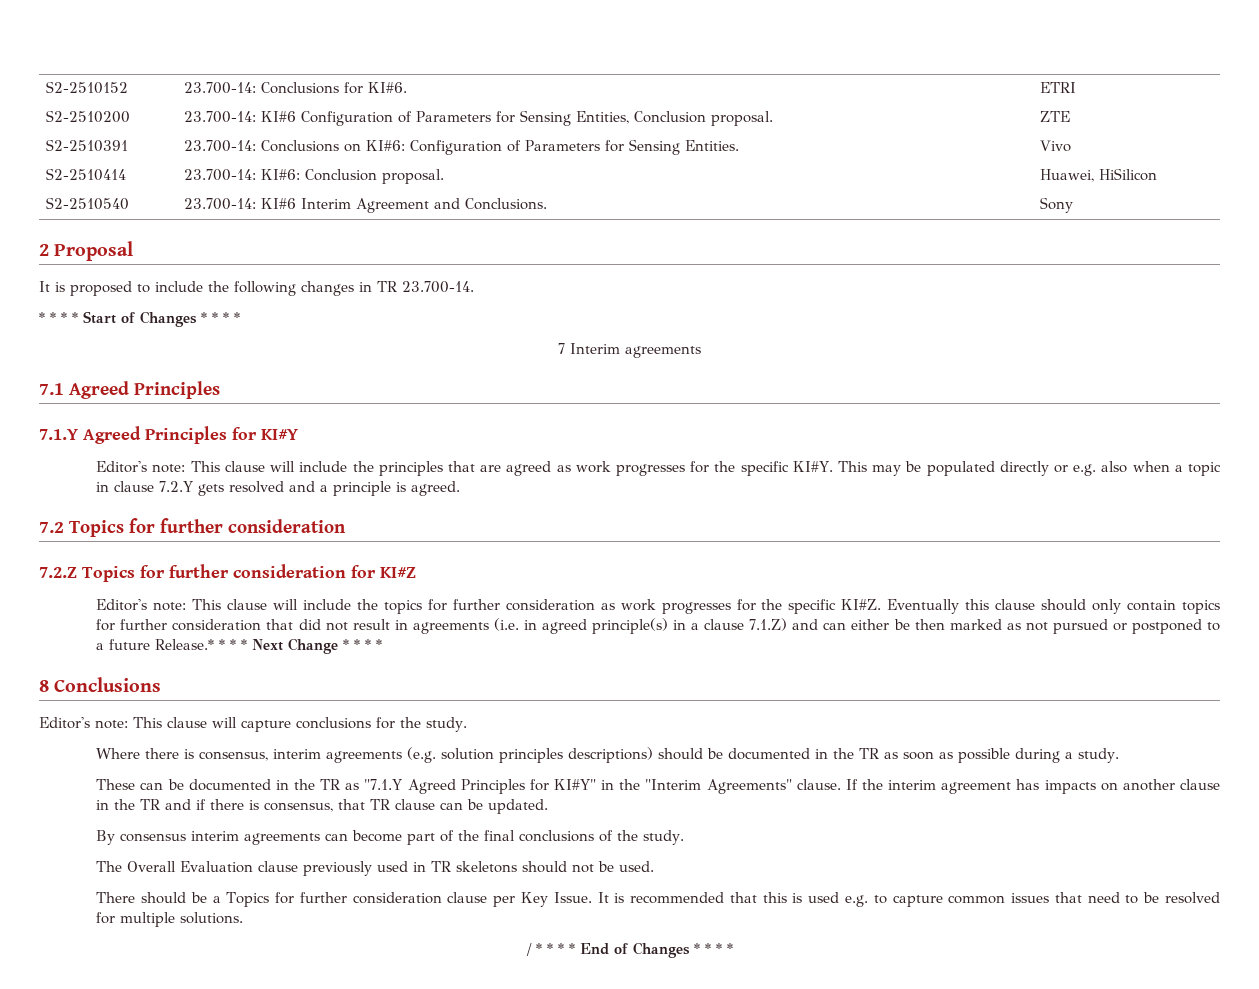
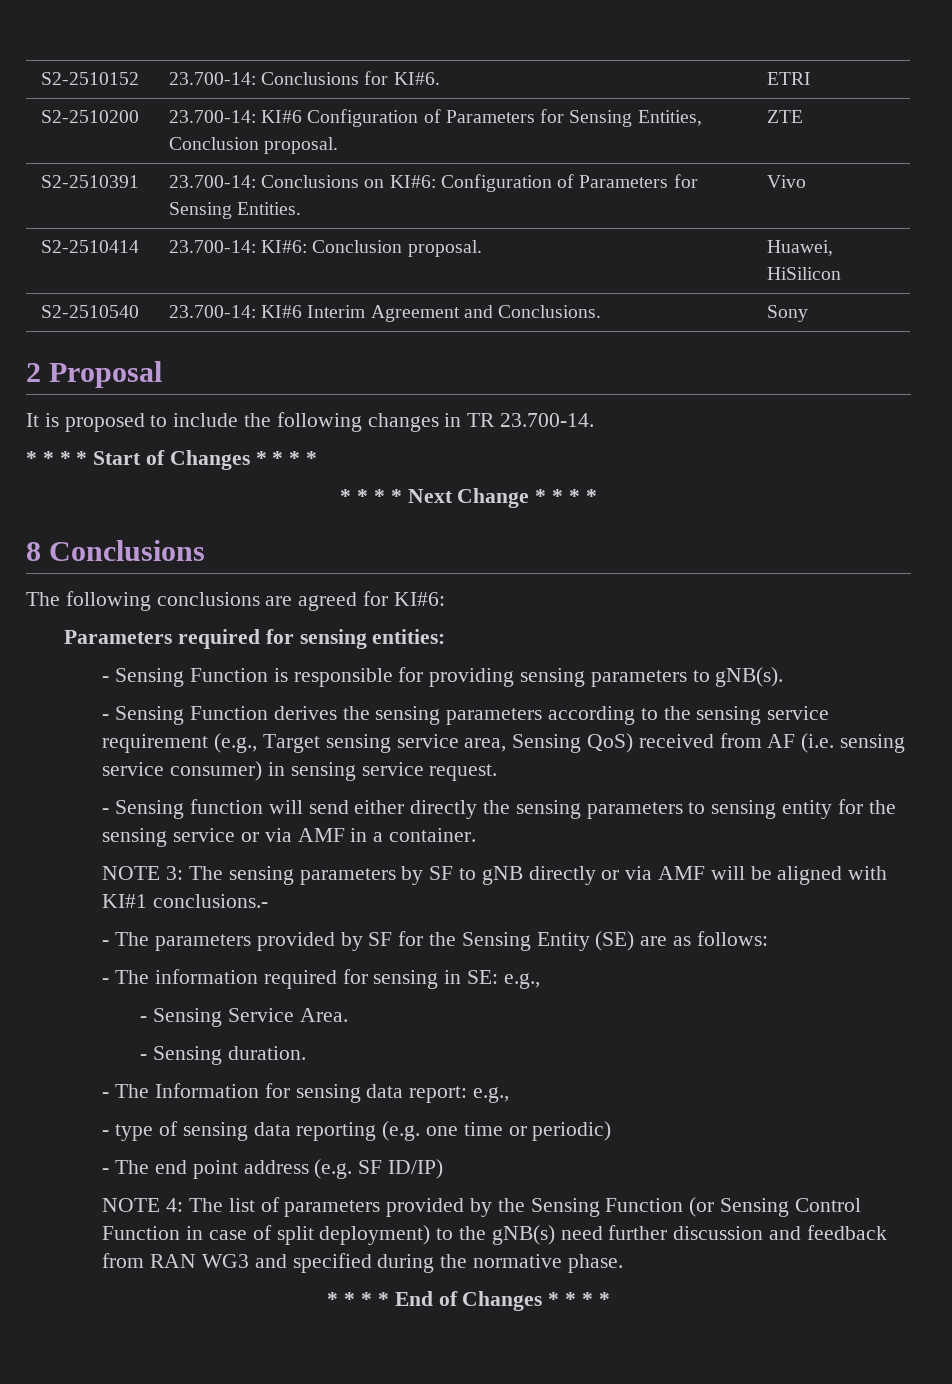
- 7 Interim agreements
- 7.1 Agreed Principles
- 7.1.Y Agreed Principles for KI#Y
- Editor's note: This clause will include the principles that are agreed as work progresses for the specific KI#Y. This may be populated directly or e.g. also when a topic in clause 7.2.Y gets resolved and a principle is agreed.
- 7.2 Topics for further consideration
- 7.2.Z Topics for further consideration for KI#Z
- Editor's note: This clause will include the topics for further consideration as work progresses for the specific KI#Z. Eventually this clause should only contain topics for further consideration that did not result in agreements (i.e. in agreed principle(s) in a clause 7.1.Z) and can either be then marked as not pursued or postponed to a future Release.* * * * Next Change * * * *
+ * * * * Next Change * * * *
- Editor's note: This clause will capture conclusions for the study.
- Where there is consensus, interim agreements (e.g. solution principles descriptions) should be documented in the TR as soon as possible during a study.
- These can be documented in the TR as "7.1.Y Agreed Principles for KI#Y" in the "Interim Agreements" clause. If the interim agreement has impacts on another clause in the TR and if there is consensus, that TR clause can be updated.
- By consensus interim agreements can become part of the final conclusions of the study.
- The Overall Evaluation clause previously used in TR skeletons should not be used.
- There should be a Topics for further consideration clause per Key Issue. It is recommended that this is used e.g. to capture common issues that need to be resolved for multiple solutions.
- / * * * * End of Changes * * * *
+ The following conclusions are agreed for KI#6:
+ Parameters required for sensing entities:
+ - Sensing Function is responsible for providing sensing parameters to gNB(s).
+ - Sensing Function derives the sensing parameters according to the sensing service requirement (e.g., Target sensing service area, Sensing QoS) received from AF (i.e. sensing service consumer) in sensing service request.
+ - Sensing function will send either directly the sensing parameters to sensing entity for the sensing service or via AMF in a container.
+ NOTE 3: The sensing parameters by SF to gNB directly or via AMF will be aligned with KI#1 conclusions.-
+ - The parameters provided by SF for the Sensing Entity (SE) are as follows:
+ - The information required for sensing in SE: e.g.,
+ - Sensing Service Area.
+ - Sensing duration.
+ - The Information for sensing data report: e.g.,
+ - type of sensing data reporting (e.g. one time or periodic)
+ - The end point address (e.g. SF ID/IP)
+ NOTE 4: The list of parameters provided by the Sensing Function (or Sensing Control Function in case of split deployment) to the gNB(s) need further discussion and feedback from RAN WG3 and specified during the normative phase.
+ * * * * End of Changes * * * *

